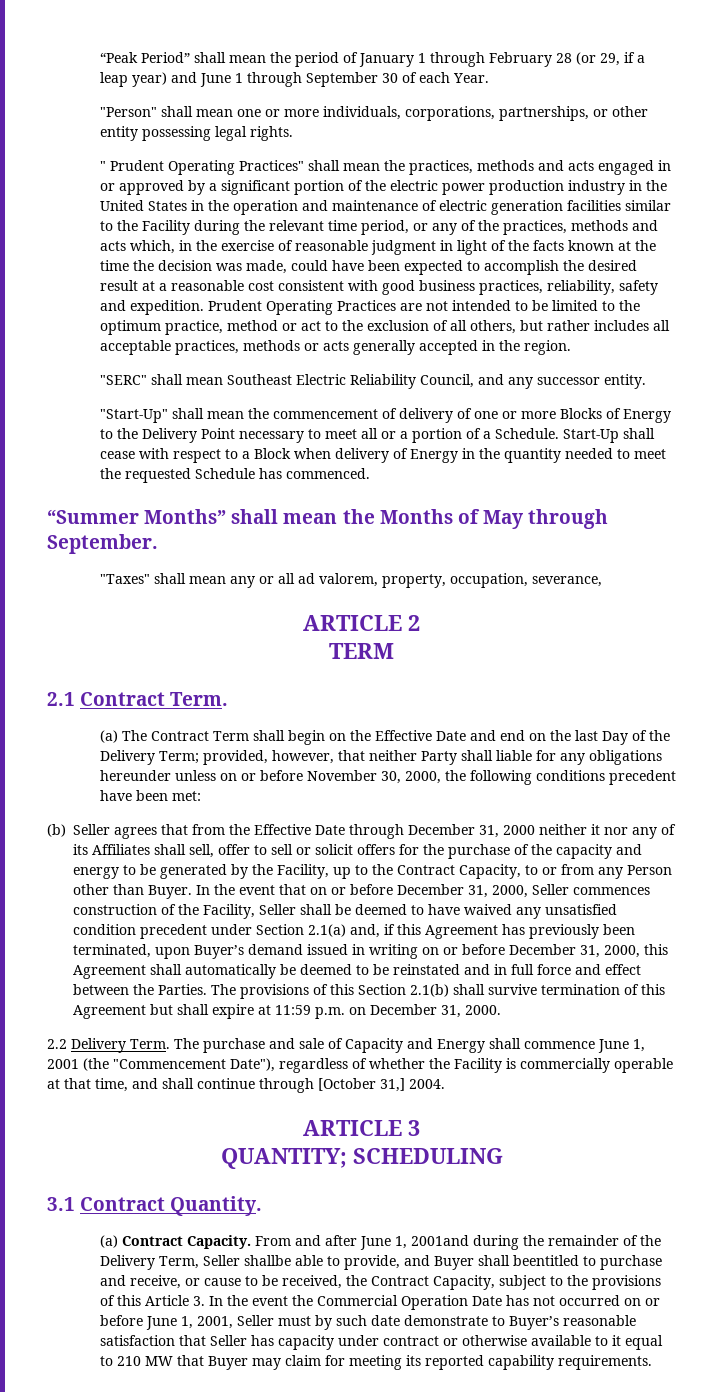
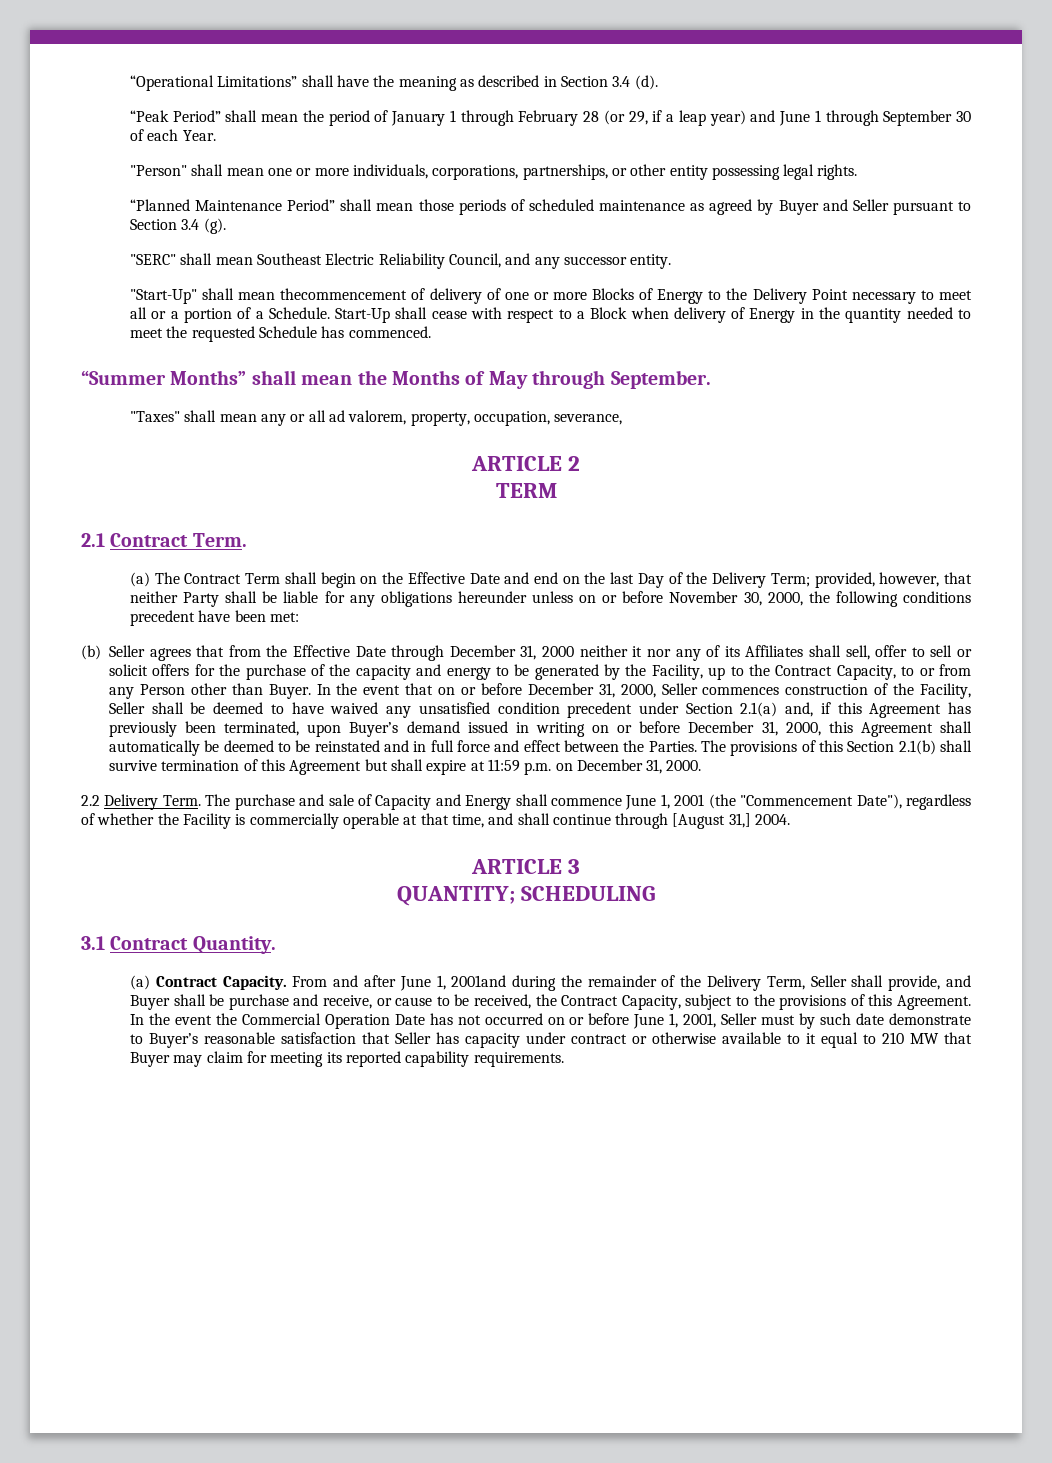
+ “Operational Limitations” shall have the meaning as described in Section 3.4 (d).
- " Prudent Operating Practices" shall mean the practices, methods and acts engaged in or approved by a significant portion of the electric power production industry in the United States in the operation and maintenance of electric generation facilities similar to the Facility during the relevant time period, or any of the practices, methods and acts which, in the exercise of reasonable judgment in light of the facts known at the time the decision was made, could have been expected to accomplish the desired result at a reasonable cost consistent with good business practices, reliability, safety and expedition. Prudent Operating Practices are not intended to be limited to the optimum practice, method or act to the exclusion of all others, but rather includes all acceptable practices, methods or acts generally accepted in the region.
+ “Planned Maintenance Period” shall mean those periods of scheduled maintenance as agreed by Buyer and Seller pursuant to Section 3.4 (g).
- "Start-Up" shall mean the commencement of delivery of one or more Blocks of Energy to the Delivery Point necessary to meet all or a portion of a Schedule.
+ "Start-Up" shall mean thecommencement of delivery of one or more Blocks of Energy to the Delivery Point necessary to meet all or a portion of a Schedule.
- (a) The Contract Term shall begin on the Effective Date and end on the last Day of the Delivery Term; provided, however, that neither Party shall liable for any obligations hereunder unless on or before November 30, 2000, the following conditions precedent have been met:
+ (a) The Contract Term shall begin on the Effective Date and end on the last Day of the Delivery Term; provided, however, that neither Party shall be liable for any obligations hereunder unless on or before November 30, 2000, the following conditions precedent have been met:
- The purchase and sale of Capacity and Energy shall commence June 1, 2001 (the "Commencement Date"), regardless of whether the Facility is commercially operable at that time, and shall continue through [October 31,] 2004.
+ The purchase and sale of Capacity and Energy shall commence June 1, 2001 (the "Commencement Date"), regardless of whether the Facility is commercially operable at that time, and shall continue through [August 31,] 2004.
- From and after June 1, 2001and during the remainder of the Delivery Term, Seller shallbe able to provide, and Buyer shall beentitled to purchase and receive, or cause to be received, the Contract Capacity, subject to the provisions of this Article 3. In the event the Commercial Operation Date has not occurred on or before June 1, 2001, Seller must by such date demonstrate to Buyer’s reasonable satisfaction that Seller has capacity under contract or otherwise available to it equal to 210 MW that Buyer may claim for meeting its reported capability requirements.
+ From and after June 1, 2001and during the remainder of the Delivery Term, Seller shall provide, and Buyer shall be purchase and receive, or cause to be received, the Contract Capacity, subject to the provisions of this Agreement. In the event the Commercial Operation Date has not occurred on or before June 1, 2001, Seller must by such date demonstrate to Buyer’s reasonable satisfaction that Seller has capacity under contract or otherwise available to it equal to 210 MW that Buyer may claim for meeting its reported capability requirements.

